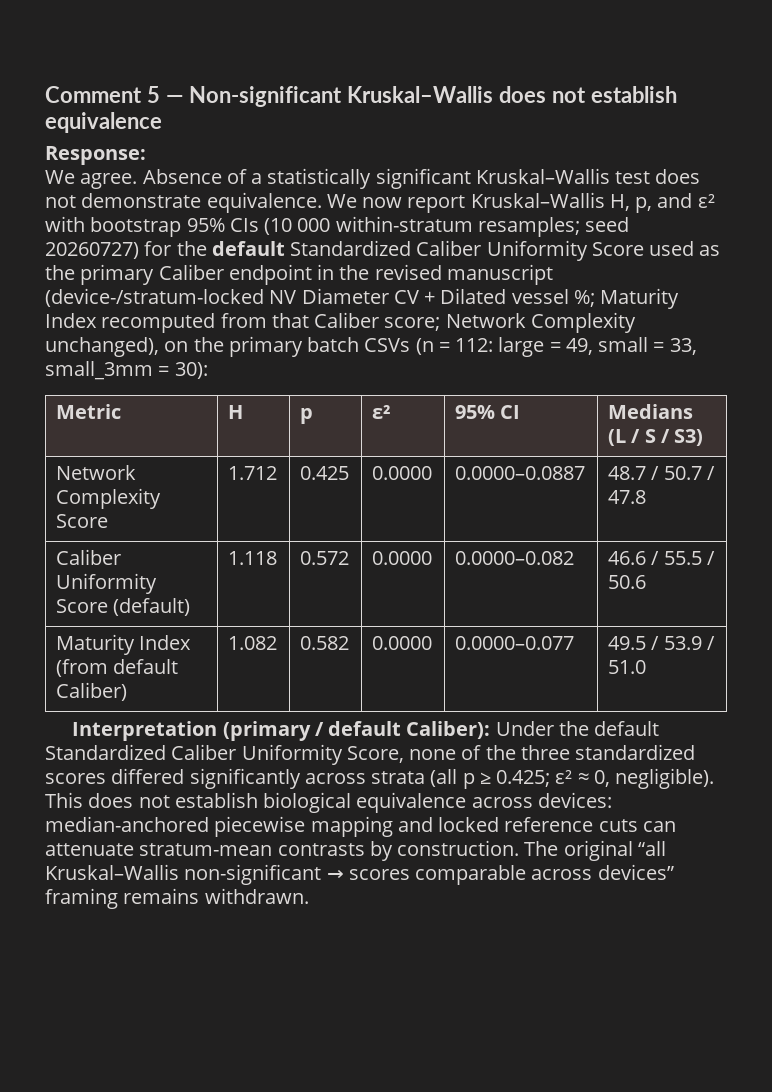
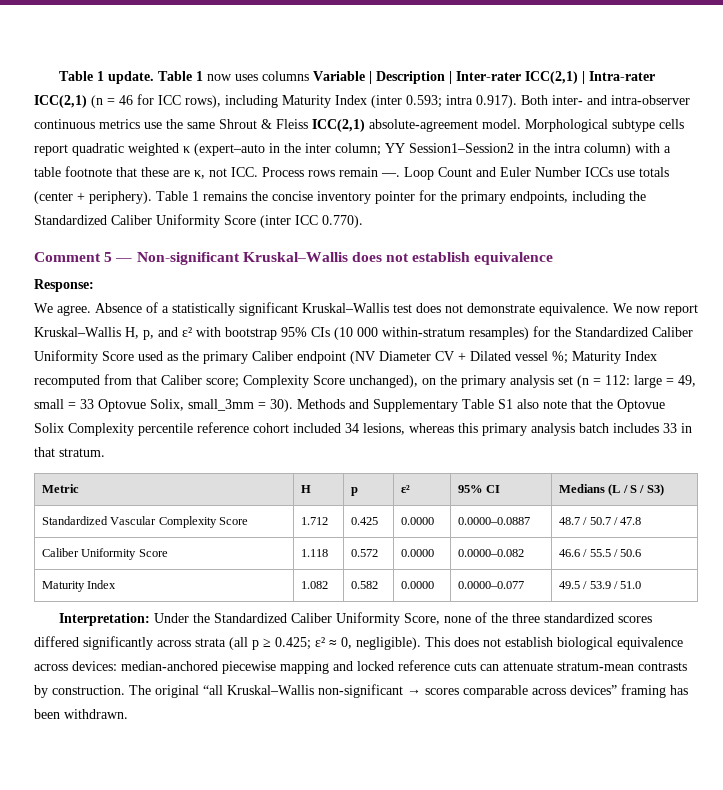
+ Table 1 update. Table 1 now uses columns Variable | Description | Inter-rater ICC(2,1) | Intra-rater ICC(2,1) (n = 46 for ICC rows), including Maturity Index (inter 0.593; intra 0.917). Both inter- and intra-observer continuous metrics use the same Shrout & Fleiss ICC(2,1) absolute-agreement model. Morphological subtype cells report quadratic weighted κ (expert–auto in the inter column; YY Session1–Session2 in the intra column) with a table footnote that these are κ, not ICC. Process rows remain —. Loop Count and Euler Number ICCs use totals (center + periphery). Table 1 remains the concise inventory pointer for the primary endpoints, including the Standardized Caliber Uniformity Score (inter ICC 0.770).
- We now report Kruskal–Wallis H, p, and ε² with bootstrap 95% CIs (10 000 within-stratum resamples; seed 20260727) for the default Standardized Caliber Uniformity Score used as the primary Caliber endpoint in the revised manuscript (device-/stratum-locked NV Diameter CV + Dilated vessel %; Maturity Index recomputed from that Caliber score; Network Complexity unchanged), on the primary batch CSVs (n = 112: large = 49, small = 33, small_3mm = 30):
+ We now report Kruskal–Wallis H, p, and ε² with bootstrap 95% CIs (10 000 within-stratum resamples) for the Standardized Caliber Uniformity Score used as the primary Caliber endpoint (NV Diameter CV + Dilated vessel %; Maturity Index recomputed from that Caliber score; Complexity Score unchanged), on the primary analysis set (n = 112: large = 49, small = 33 Optovue Solix, small_3mm = 30). Methods and Supplementary Table S1 also note that the Optovue Solix Complexity percentile reference cohort included 34 lesions, whereas this primary analysis batch includes 33 in that stratum.
- Network Complexity Score | 1.712 | 0.425 | 0.0000 | 0.0000–0.0887 | 48.7 / 50.7 / 47.8
+ Standardized Vascular Complexity Score | 1.712 | 0.425 | 0.0000 | 0.0000–0.0887 | 48.7 / 50.7 / 47.8
- Caliber Uniformity Score (default) | 1.118 | 0.572 | 0.0000 | 0.0000–0.082 | 46.6 / 55.5 / 50.6
+ Caliber Uniformity Score | 1.118 | 0.572 | 0.0000 | 0.0000–0.082 | 46.6 / 55.5 / 50.6
- Maturity Index (from default Caliber) | 1.082 | 0.582 | 0.0000 | 0.0000–0.077 | 49.5 / 53.9 / 51.0
+ Maturity Index | 1.082 | 0.582 | 0.0000 | 0.0000–0.077 | 49.5 / 53.9 / 51.0
- Interpretation (primary / default Caliber): Under the default Standardized Caliber Uniformity Score, none of the three standardized scores differed significantly across strata (all p ≥ 0.425; ε² ≈ 0, negligible).
+ Interpretation: Under the Standardized Caliber Uniformity Score, none of the three standardized scores differed significantly across strata (all p ≥ 0.425; ε² ≈ 0, negligible).
- The original “all Kruskal–Wallis non-significant → scores comparable across devices” framing remains withdrawn.
+ The original “all Kruskal–Wallis non-significant → scores comparable across devices” framing has been withdrawn.

